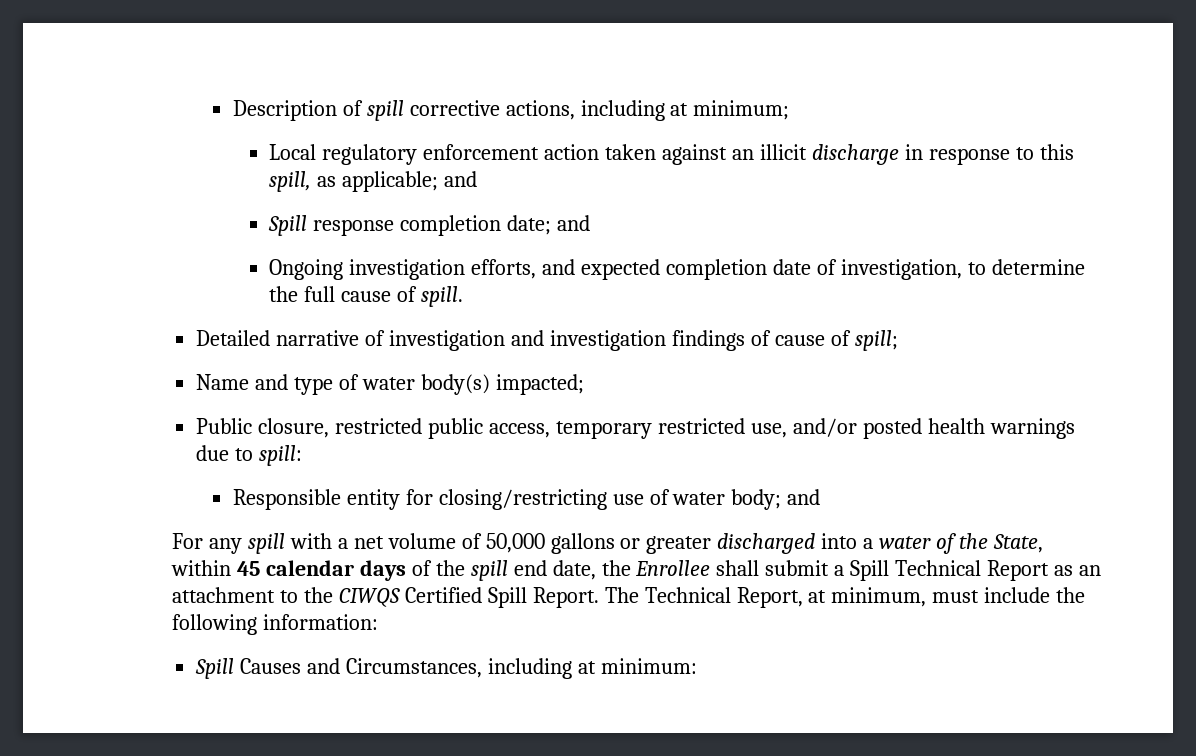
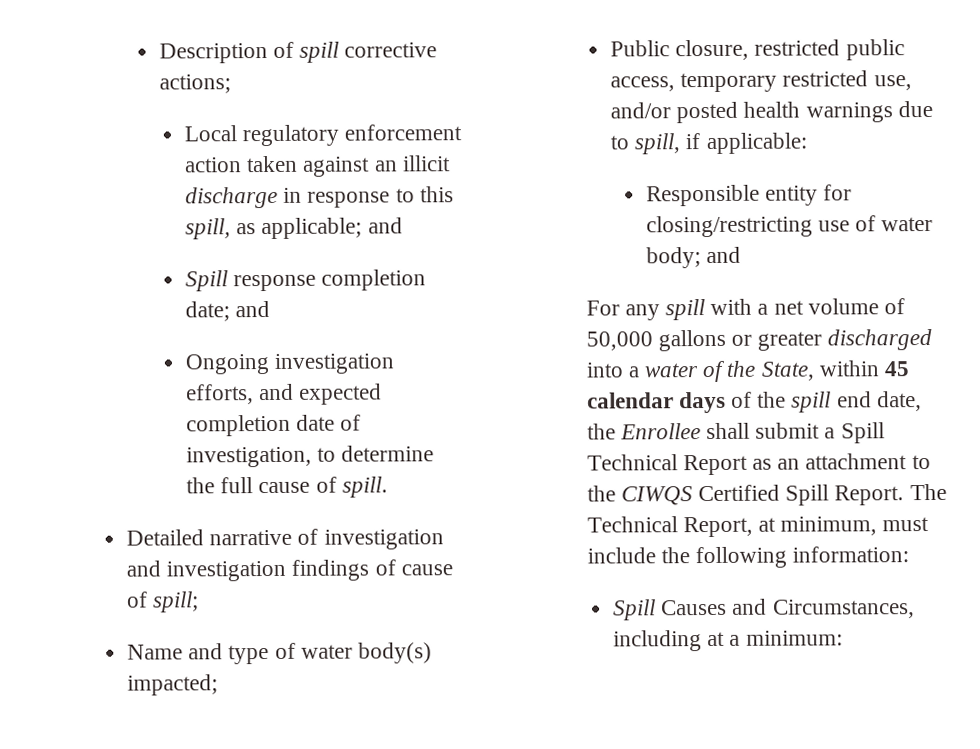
- Description of spill corrective actions, including at minimum;
+ Description of spill corrective actions;
- Public closure, restricted public access, temporary restricted use, and/or posted health warnings due to spill:
+ Public closure, restricted public access, temporary restricted use, and/or posted health warnings due to spill, if applicable:
- Spill Causes and Circumstances, including at minimum:
+ Spill Causes and Circumstances, including at a minimum:

